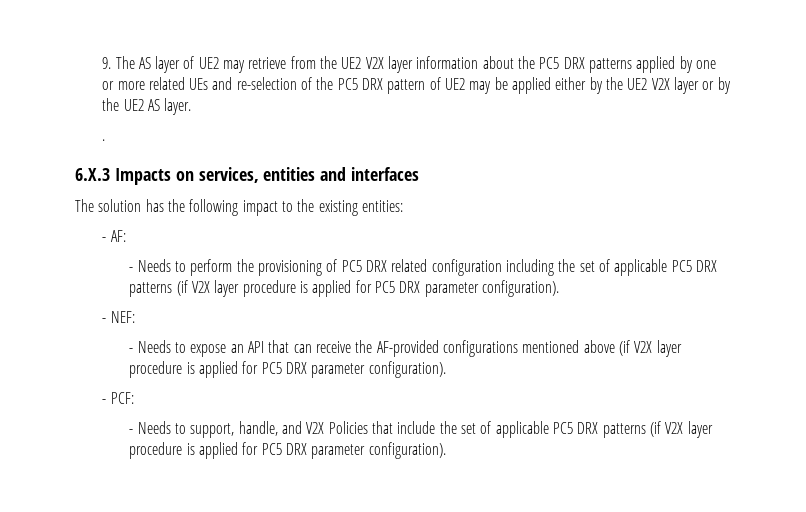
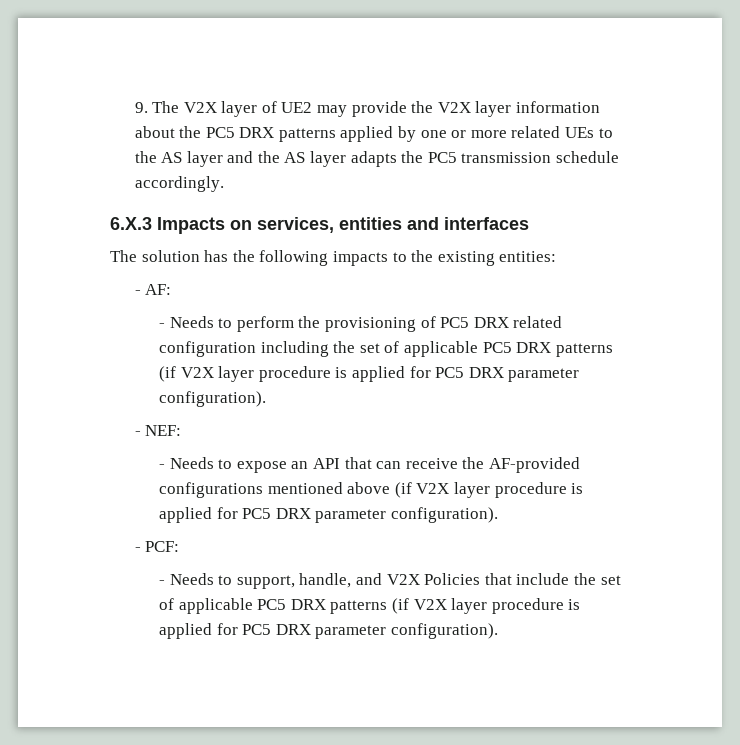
- 9. The AS layer of UE2 may retrieve from the UE2 V2X layer information about the PC5 DRX patterns applied by one or more related UEs and re-selection of the PC5 DRX pattern of UE2 may be applied either by the UE2 V2X layer or by the UE2 AS layer.
- .
+ 9. The V2X layer of UE2 may provide the V2X layer information about the PC5 DRX patterns applied by one or more related UEs to the AS layer and the AS layer adapts the PC5 transmission schedule accordingly.
- The solution has the following impact to the existing entities:
+ The solution has the following impacts to the existing entities:

